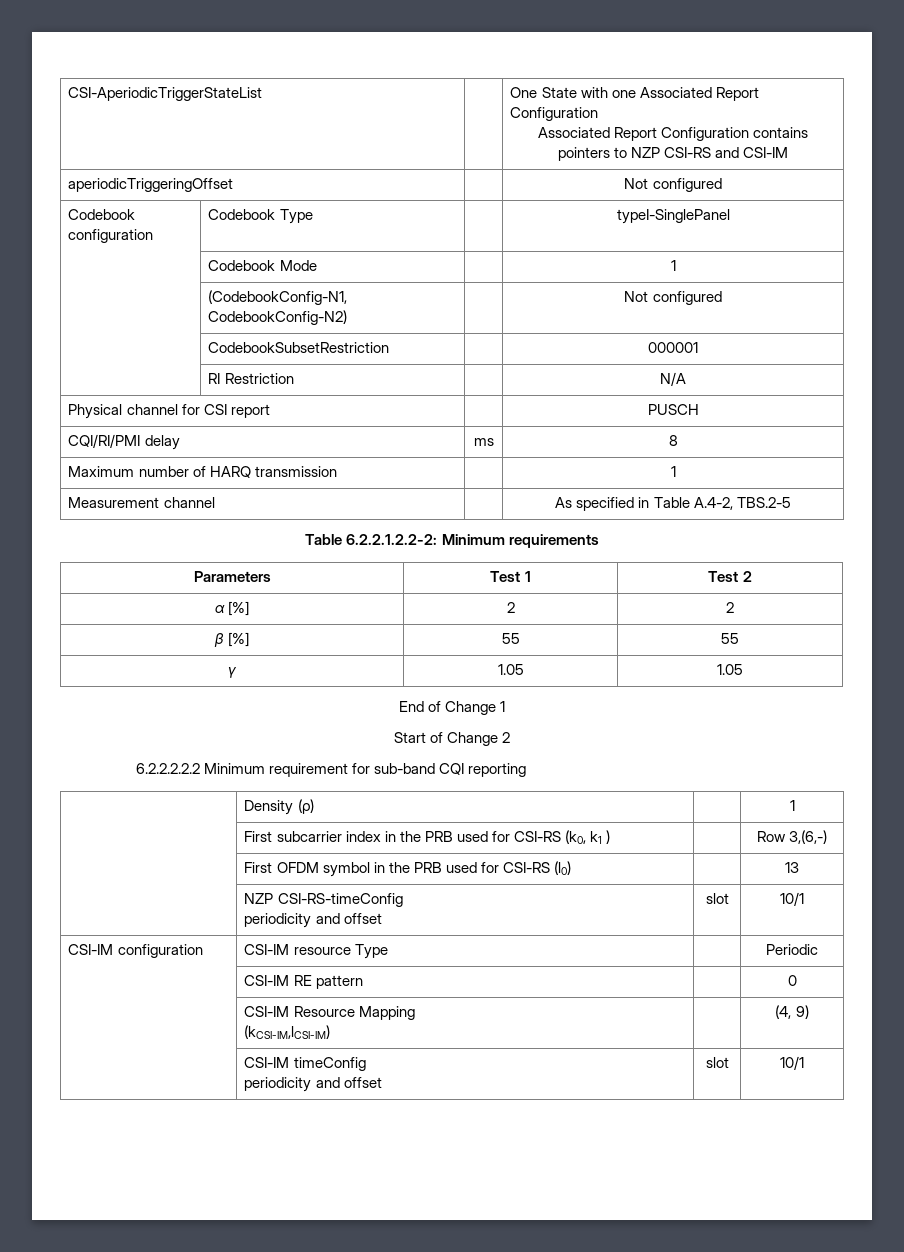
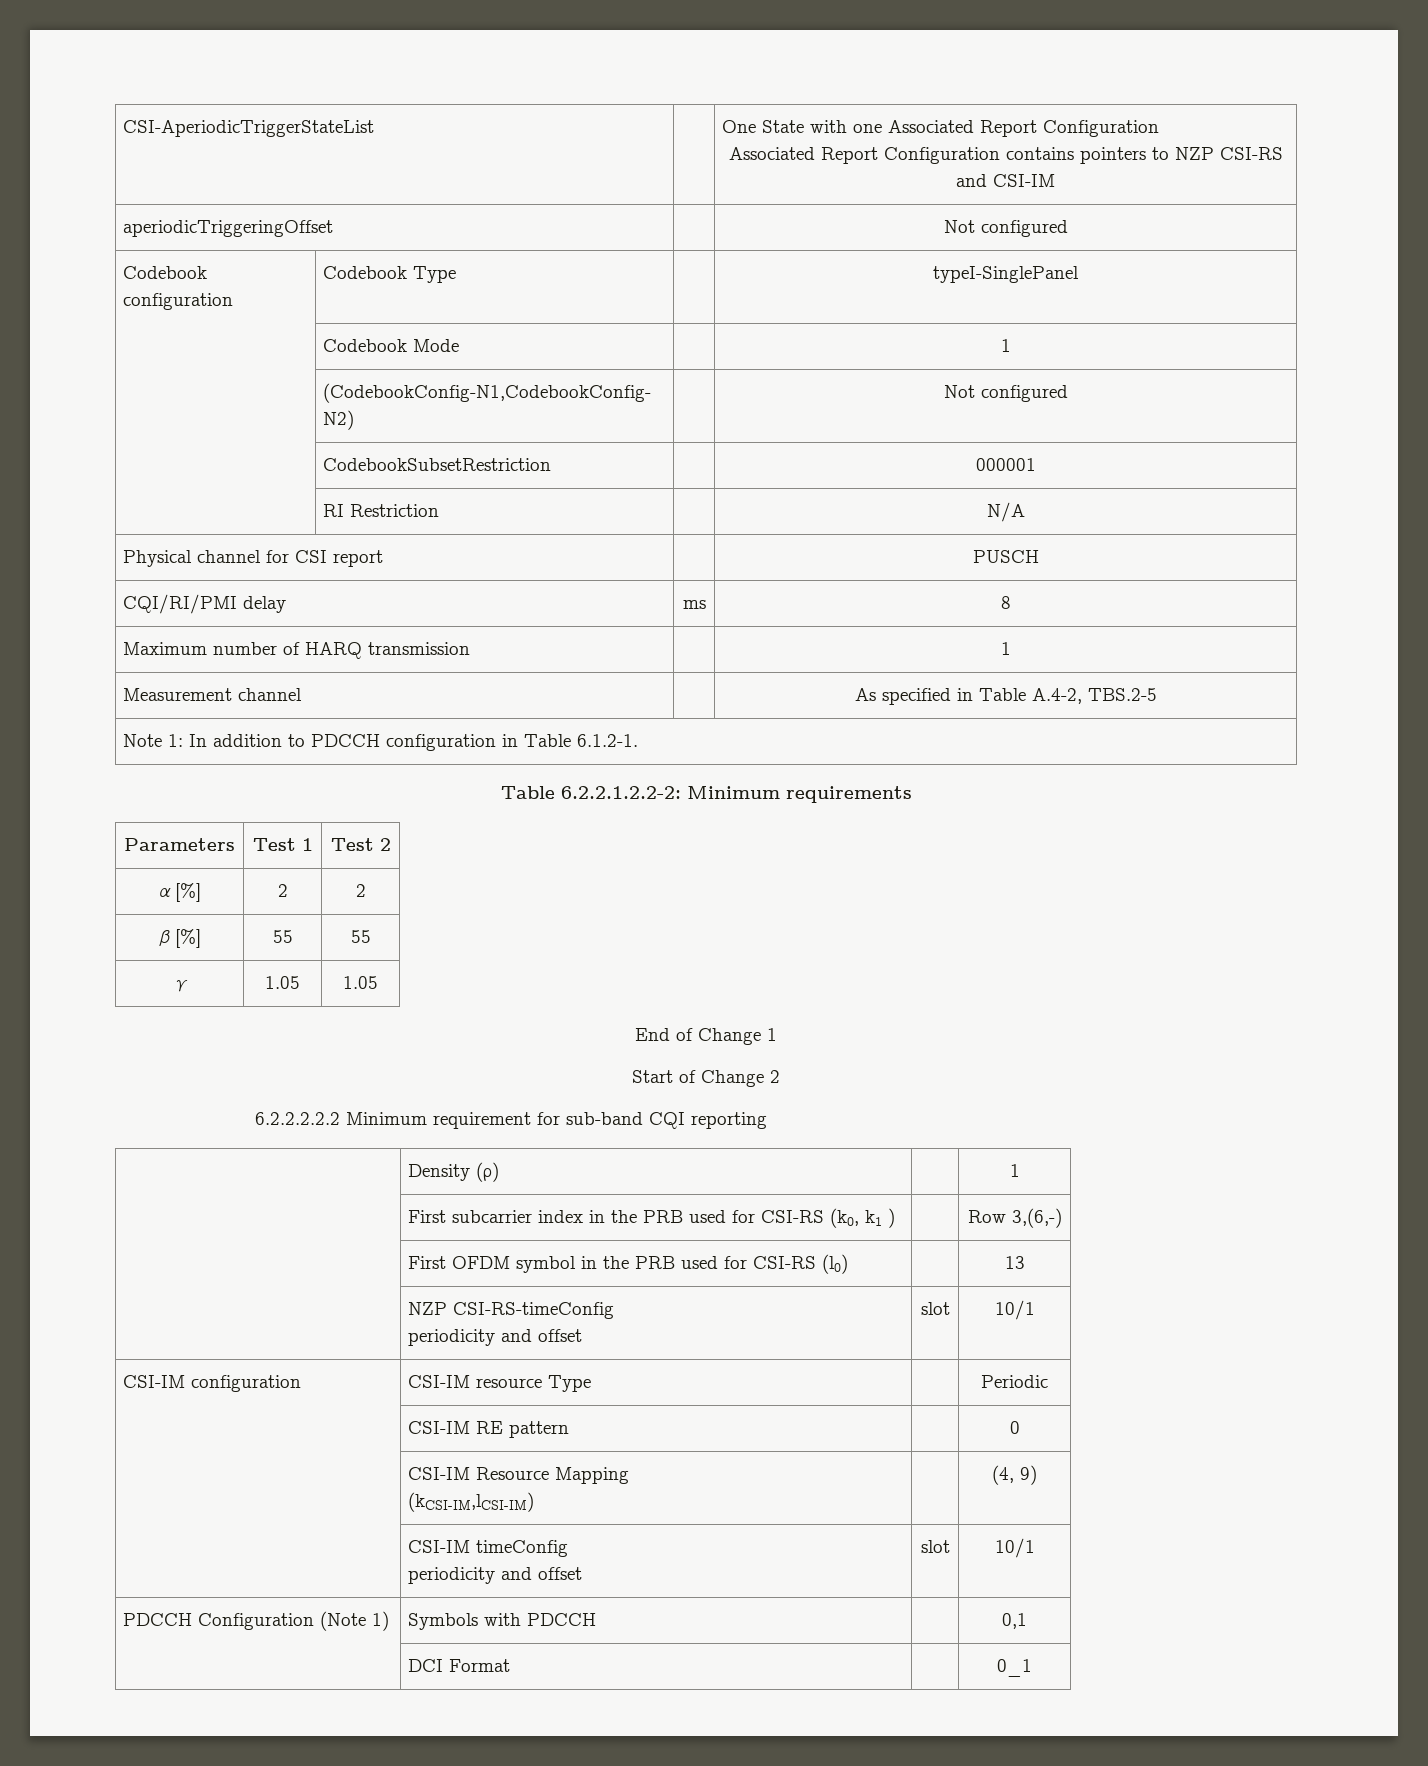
+ Note 1: In addition to PDCCH configuration in Table 6.1.2-1.
+ PDCCH Configuration (Note 1) | Symbols with PDCCH | | 0,1
+ | DCI Format | | 0_1

